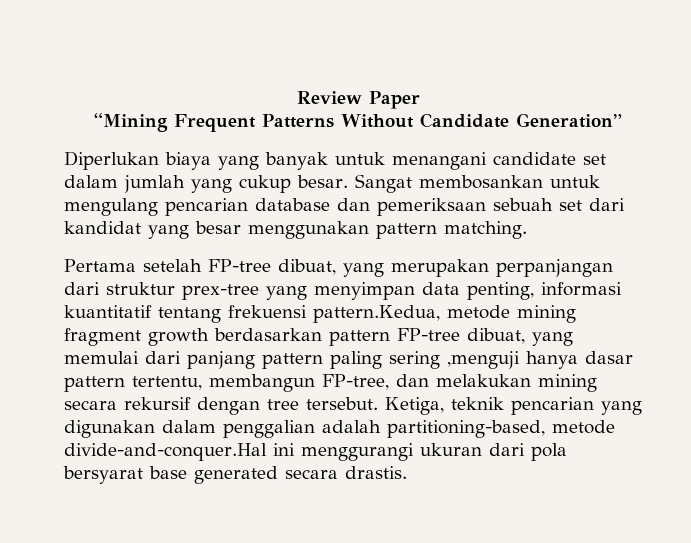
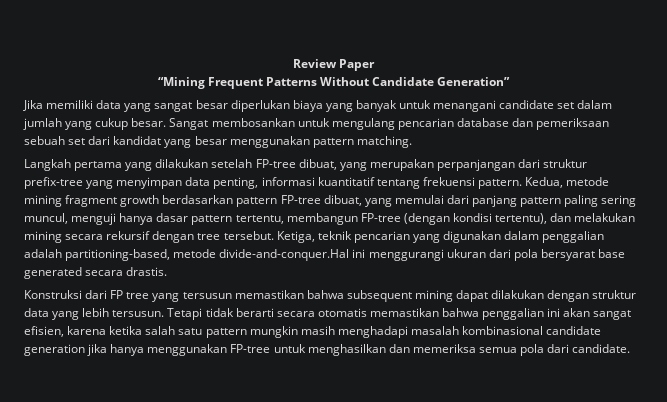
- Diperlukan biaya yang banyak untuk menangani candidate set dalam jumlah yang cukup besar.
+ Jika memiliki data yang sangat besar diperlukan biaya yang banyak untuk menangani candidate set dalam jumlah yang cukup besar.
- Pertama setelah FP-tree dibuat, yang merupakan perpanjangan dari struktur prex-tree yang menyimpan data penting, informasi kuantitatif tentang frekuensi pattern.Kedua, metode mining fragment growth berdasarkan pattern FP-tree dibuat, yang memulai dari panjang pattern paling sering ,menguji hanya dasar pattern tertentu, membangun FP-tree, dan melakukan mining secara rekursif dengan tree tersebut.
+ Langkah pertama yang dilakukan setelah FP-tree dibuat, yang merupakan perpanjangan dari struktur prefix-tree yang menyimpan data penting, informasi kuantitatif tentang frekuensi pattern. Kedua, metode mining fragment growth berdasarkan pattern FP-tree dibuat, yang memulai dari panjang pattern paling sering muncul, menguji hanya dasar pattern tertentu, membangun FP-tree (dengan kondisi tertentu), dan melakukan mining secara rekursif dengan tree tersebut.
+ Konstruksi dari FP tree yang tersusun memastikan bahwa subsequent mining dapat dilakukan dengan struktur data yang lebih tersusun. Tetapi tidak berarti secara otomatis memastikan bahwa penggalian ini akan sangat efisien, karena ketika salah satu pattern mungkin masih menghadapi masalah kombinasional candidate generation jika hanya menggunakan FP-tree untuk menghasilkan dan memeriksa semua pola dari candidate.

